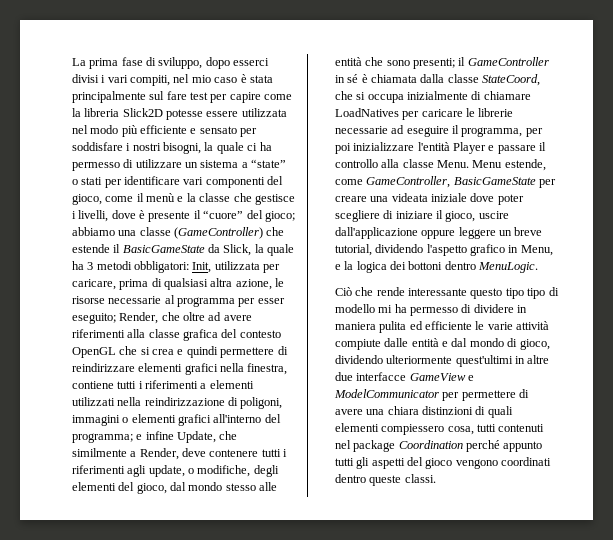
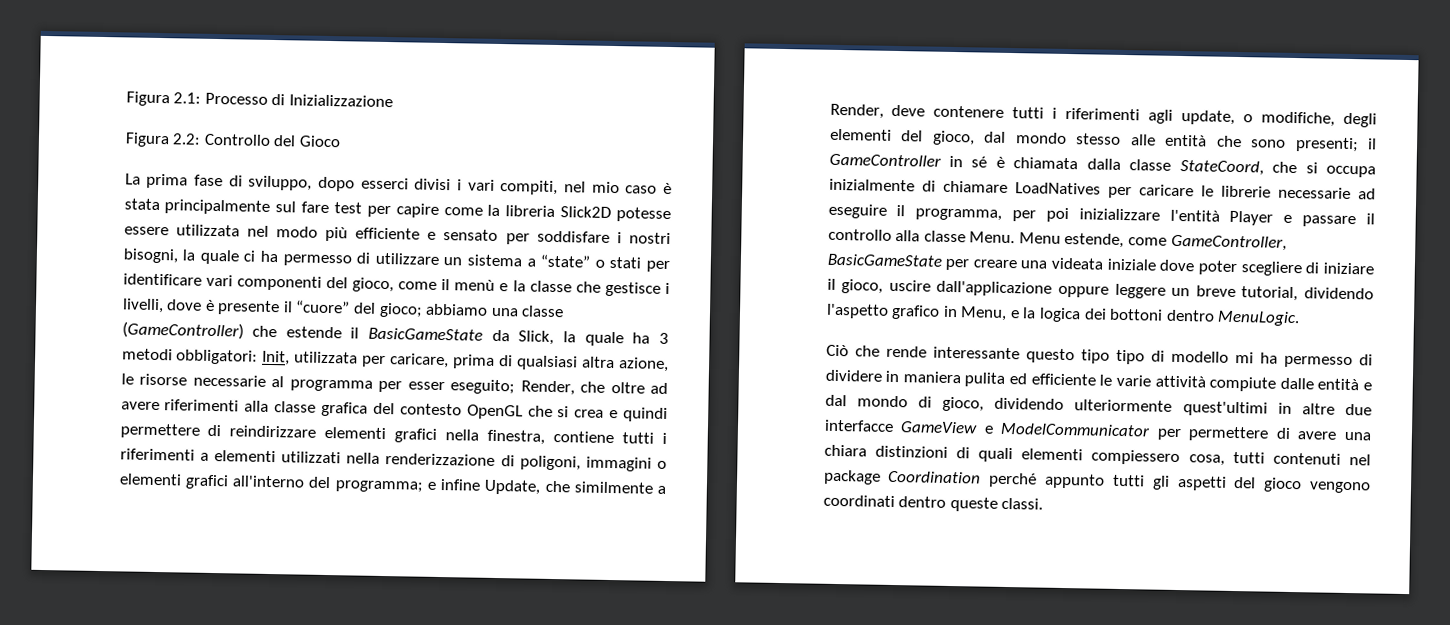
+ Figura 2.1: Processo di Inizializzazione
+ Figura 2.2: Controllo del Gioco
- Render, che oltre ad avere riferimenti alla classe grafica del contesto OpenGL che si crea e quindi permettere di reindirizzare elementi grafici nella finestra, contiene tutti i riferimenti a elementi utilizzati nella reindirizzazione di poligoni, immagini o elementi grafici all'interno del programma;
+ Render, che oltre ad avere riferimenti alla classe grafica del contesto OpenGL che si crea e quindi permettere di reindirizzare elementi grafici nella finestra, contiene tutti i riferimenti a elementi utilizzati nella renderizzazione di poligoni, immagini o elementi grafici all'interno del programma;

